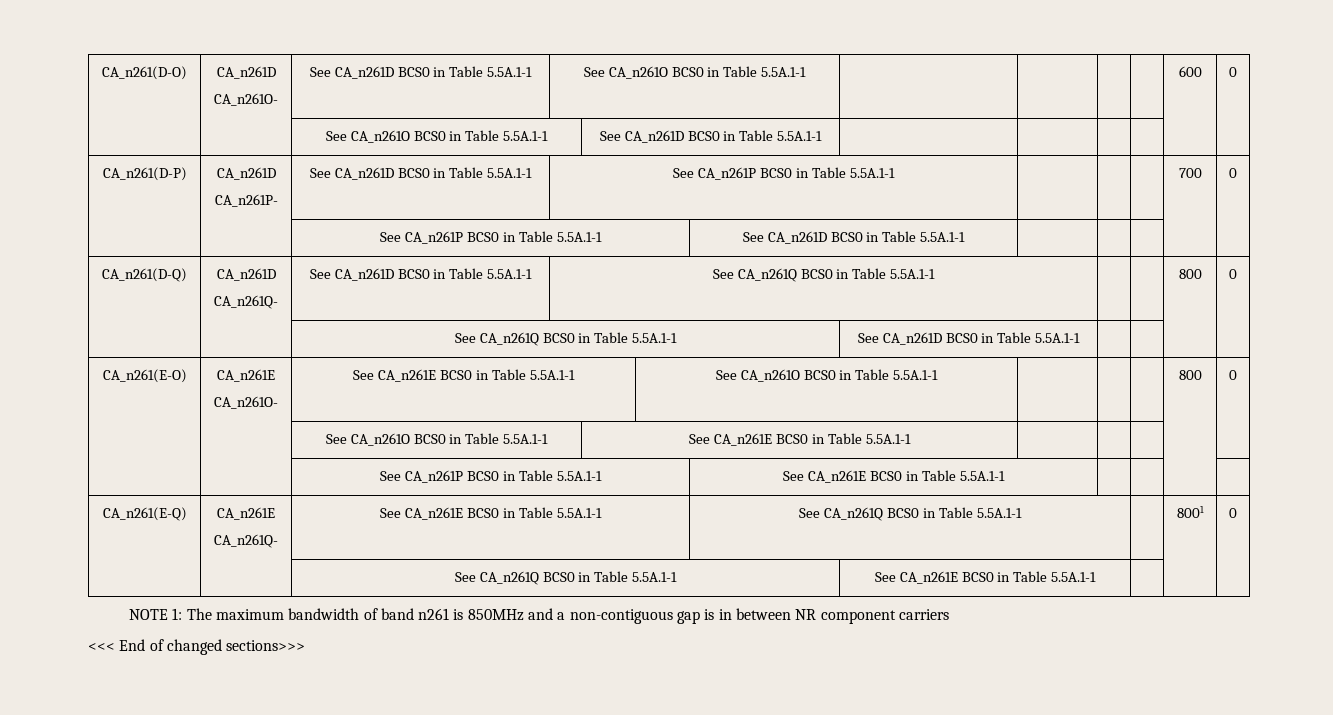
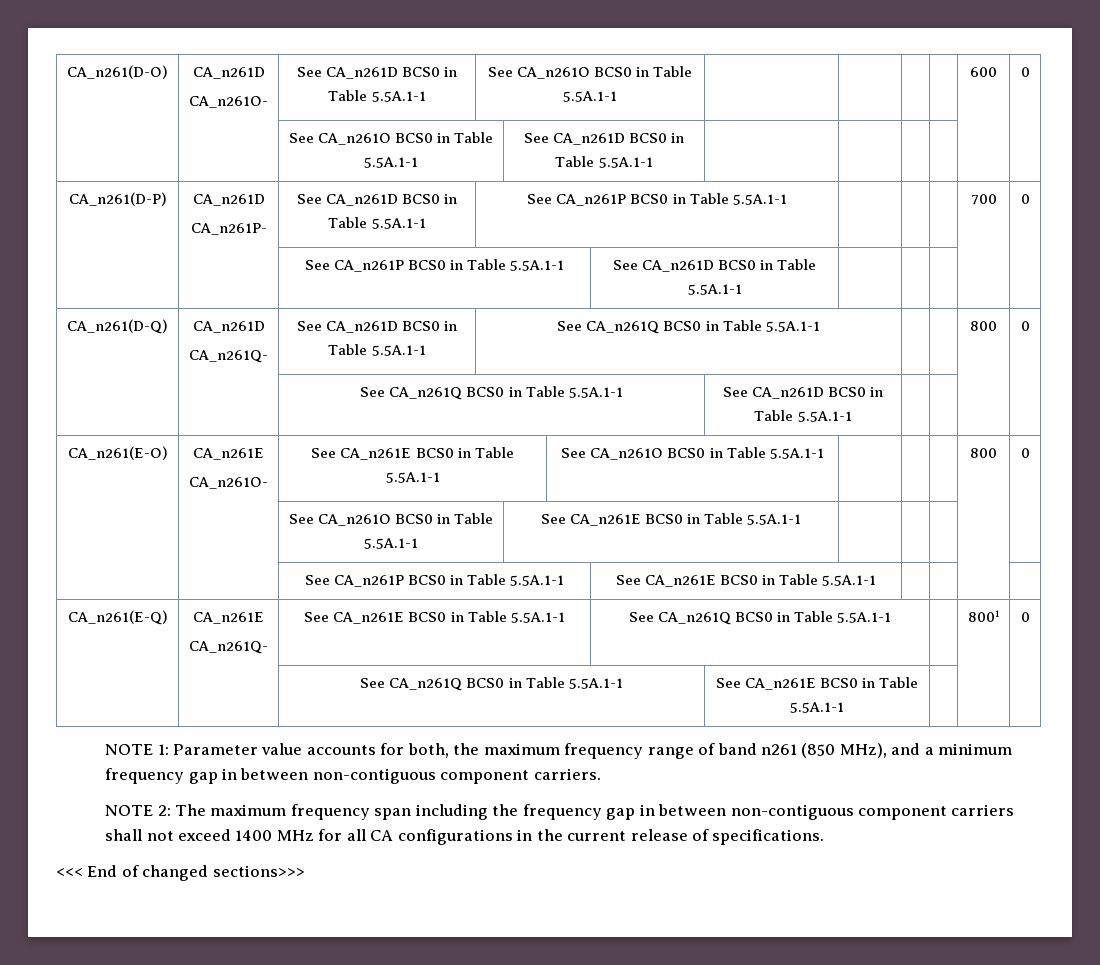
- NOTE 1: The maximum bandwidth of band n261 is 850MHz and a non-contiguous gap is in between NR component carriers
+ NOTE 1: Parameter value accounts for both, the maximum frequency range of band n261 (850 MHz), and a minimum frequency gap in between non-contiguous component carriers.
+ NOTE 2: The maximum frequency span including the frequency gap in between non-contiguous component carriers shall not exceed 1400 MHz for all CA configurations in the current release of specifications.

